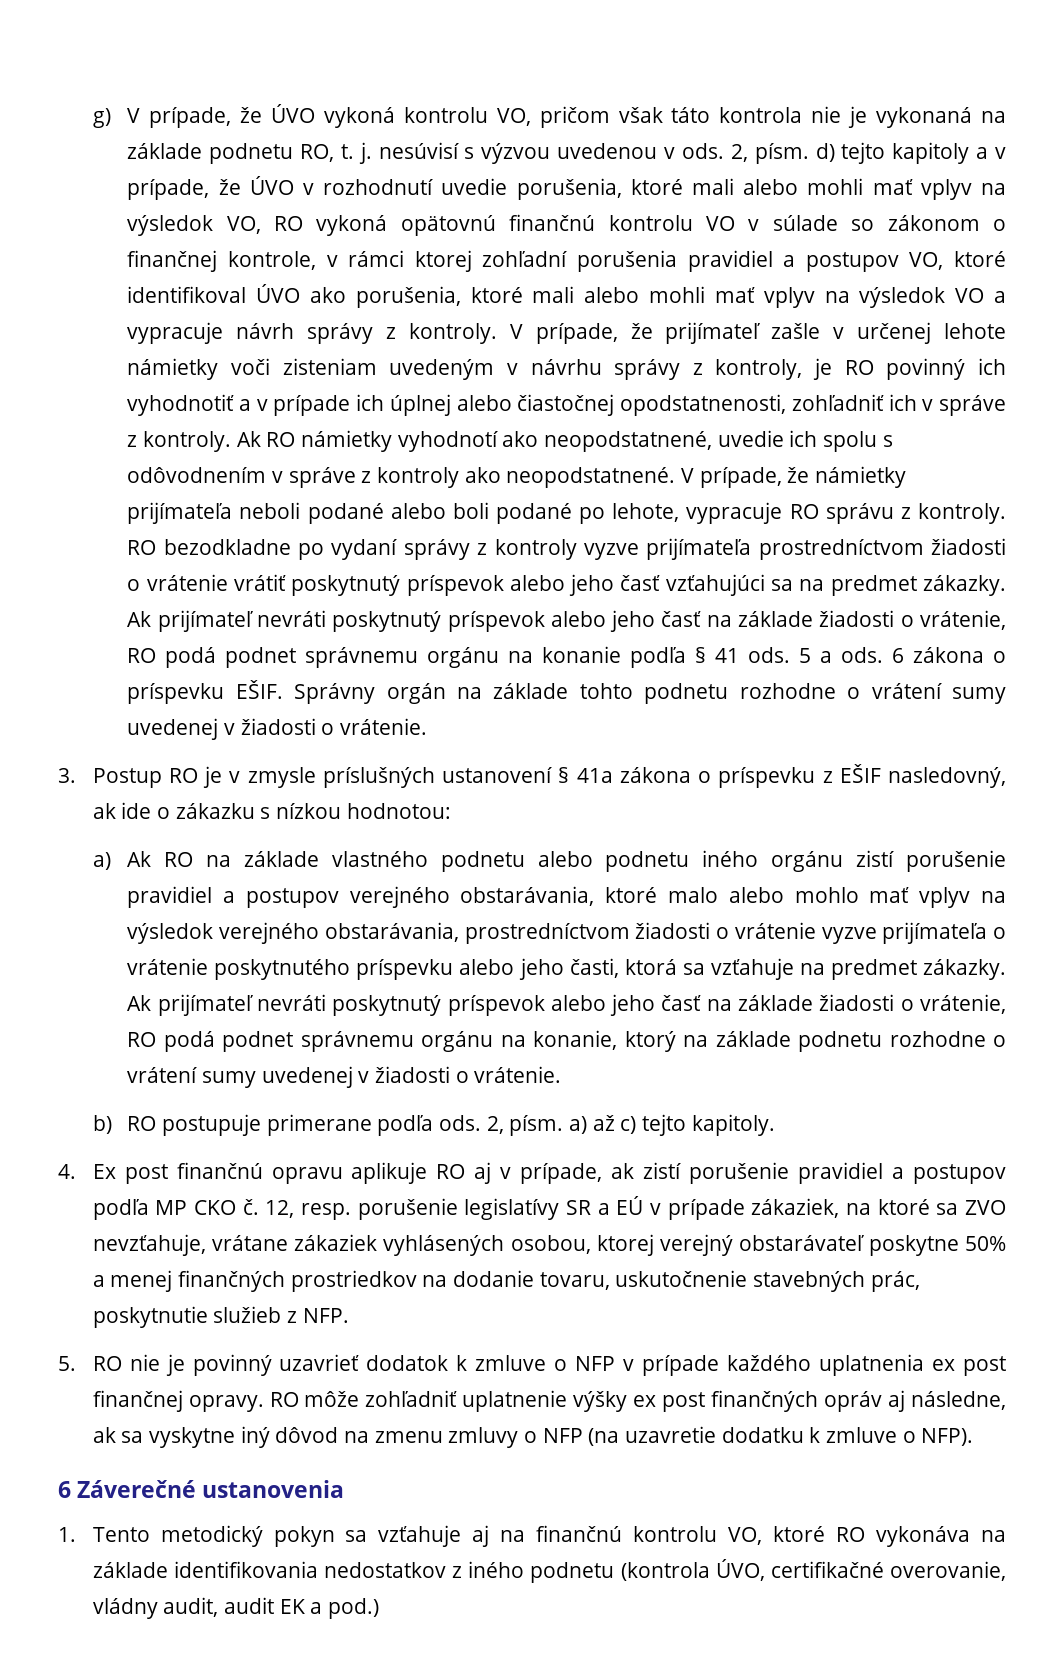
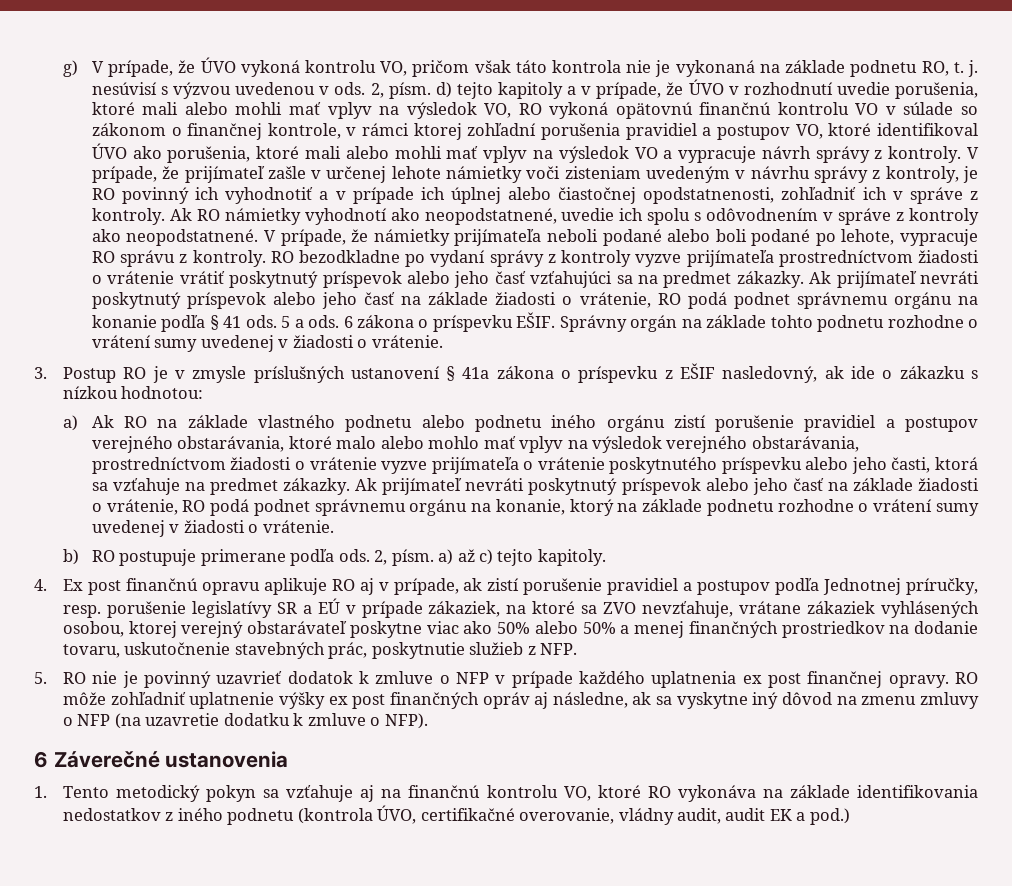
- 4. Ex post finančnú opravu aplikuje RO aj v prípade, ak zistí porušenie pravidiel a postupov podľa MP CKO č. 12, resp. porušenie legislatívy SR a EÚ v prípade zákaziek, na ktoré sa ZVO nevzťahuje, vrátane zákaziek vyhlásených osobou, ktorej verejný obstarávateľ poskytne 50% a menej finančných prostriedkov na dodanie tovaru, uskutočnenie stavebných prác, poskytnutie služieb z NFP.
+ 4. Ex post finančnú opravu aplikuje RO aj v prípade, ak zistí porušenie pravidiel a postupov podľa Jednotnej príručky, resp. porušenie legislatívy SR a EÚ v prípade zákaziek, na ktoré sa ZVO nevzťahuje, vrátane zákaziek vyhlásených osobou, ktorej verejný obstarávateľ poskytne viac ako 50% alebo 50% a menej finančných prostriedkov na dodanie tovaru, uskutočnenie stavebných prác, poskytnutie služieb z NFP.

